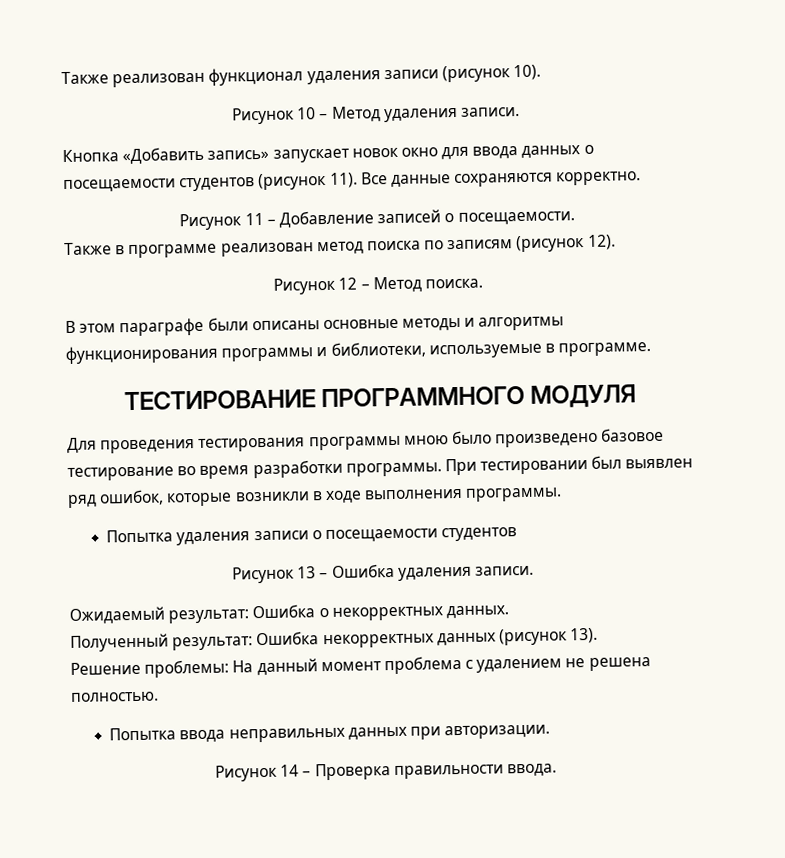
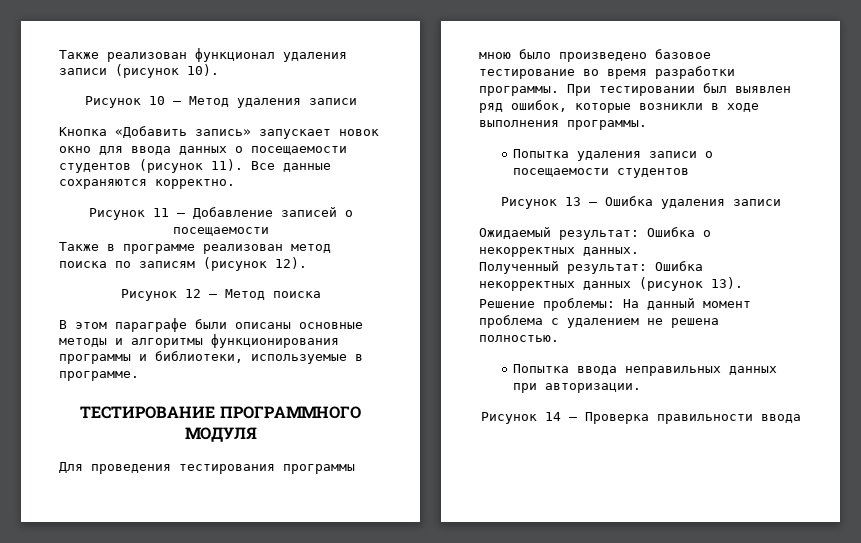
- Рисунок 10 – Метод удаления записи.
+ Рисунок 10 – Метод удаления записи
- Рисунок 11 – Добавление записей о посещаемости.
+ Рисунок 11 – Добавление записей о посещаемости
- Рисунок 12 – Метод поиска.
+ Рисунок 12 – Метод поиска
- Рисунок 13 – Ошибка удаления записи.
+ Рисунок 13 – Ошибка удаления записи
- Рисунок 14 – Проверка правильности ввода.
+ Рисунок 14 – Проверка правильности ввода

